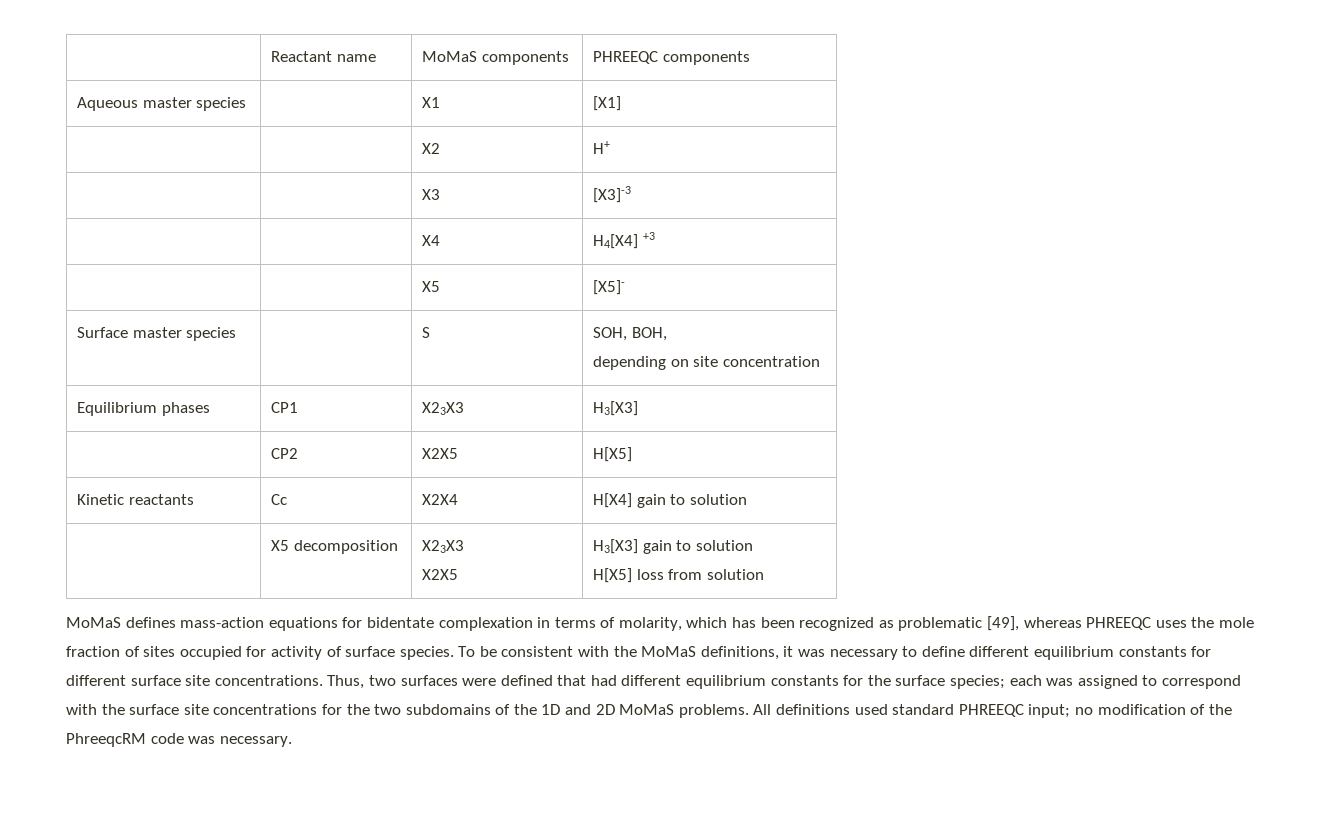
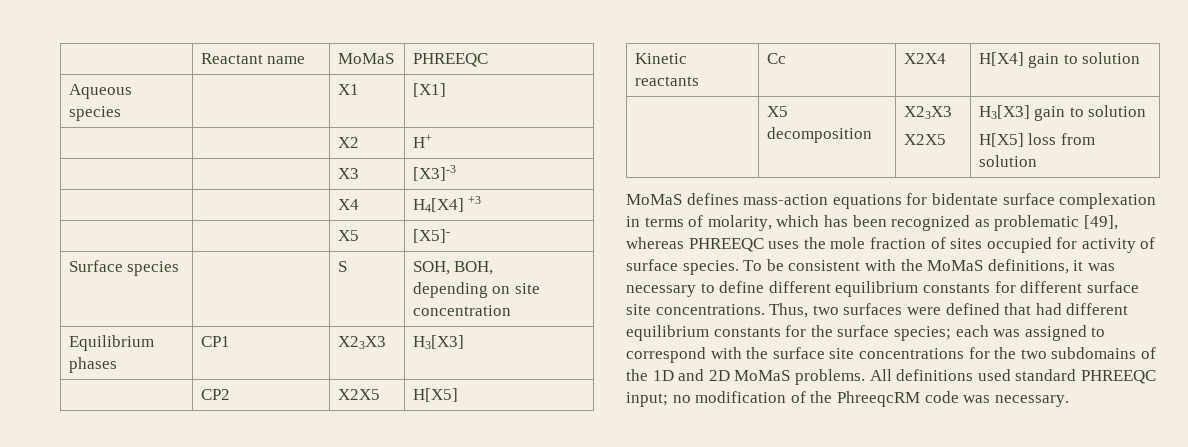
- | Reactant name | MoMaS components | PHREEQC components
+ | Reactant name | MoMaS | PHREEQC
- Aqueous master species | | X1 | [X1]
+ Aqueous species | | X1 | [X1]
- Surface master species | | S | SOH, BOH,
+ Surface species | | S | SOH, BOH,
- MoMaS defines mass-action equations for bidentate complexation in terms of molarity, which has been recognized as problematic [49], whereas PHREEQC uses the mole fraction of sites occupied for activity of surface species.
+ MoMaS defines mass-action equations for bidentate surface complexation in terms of molarity, which has been recognized as problematic [49], whereas PHREEQC uses the mole fraction of sites occupied for activity of surface species.

